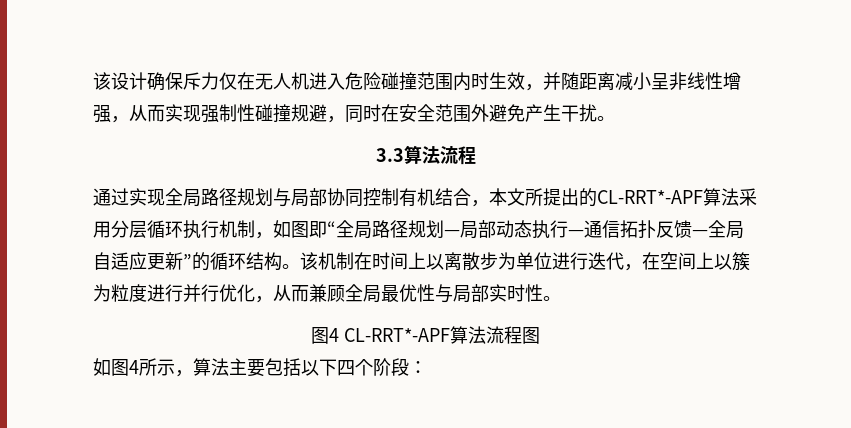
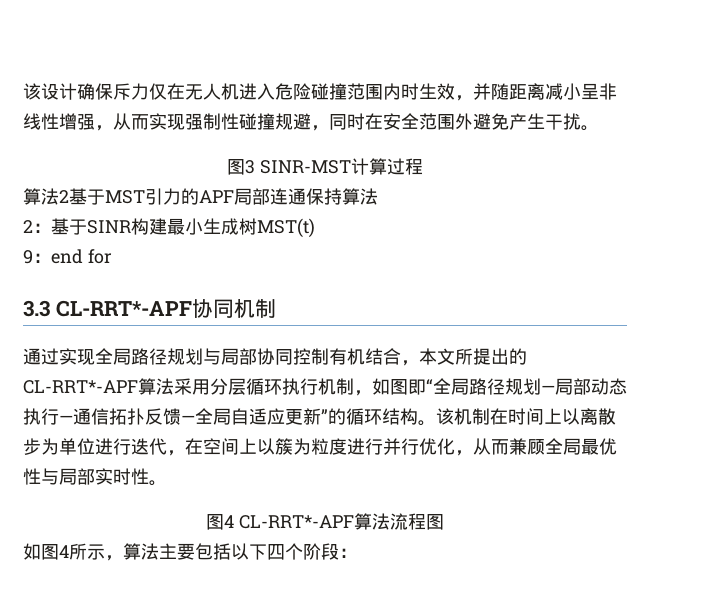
- 3.3算法流程
+ 图3 SINR-MST计算过程
+ 算法2基于MST引力的APF局部连通保持算法
+ 2：基于SINR构建最小生成树MST(t)
+ 9：end for
+ 3.3 CL-RRT*-APF协同机制

